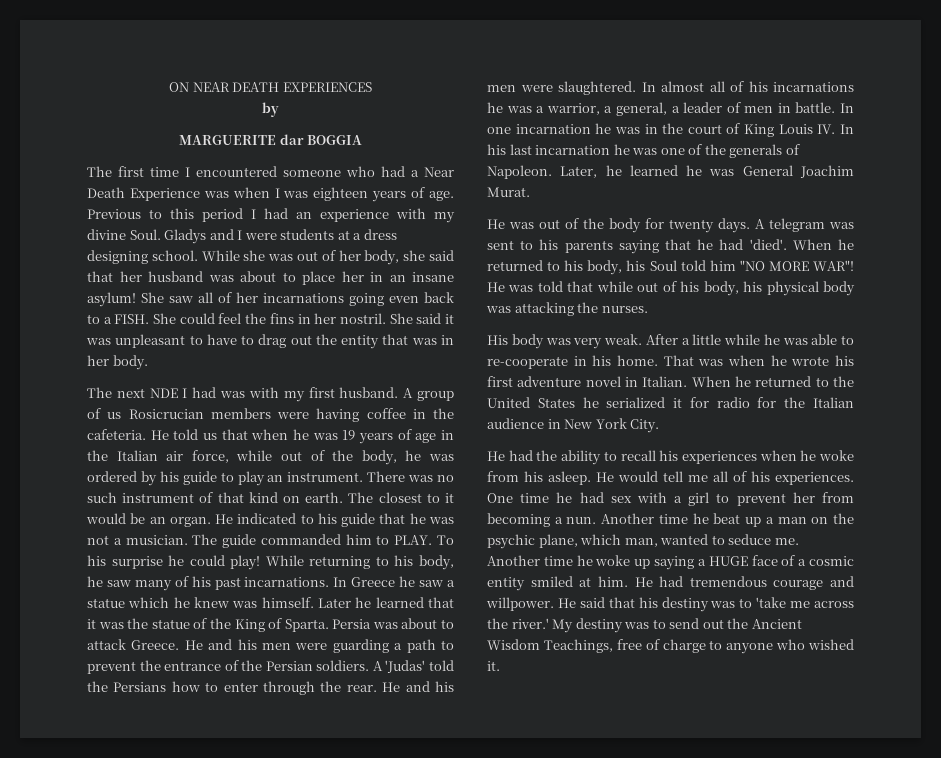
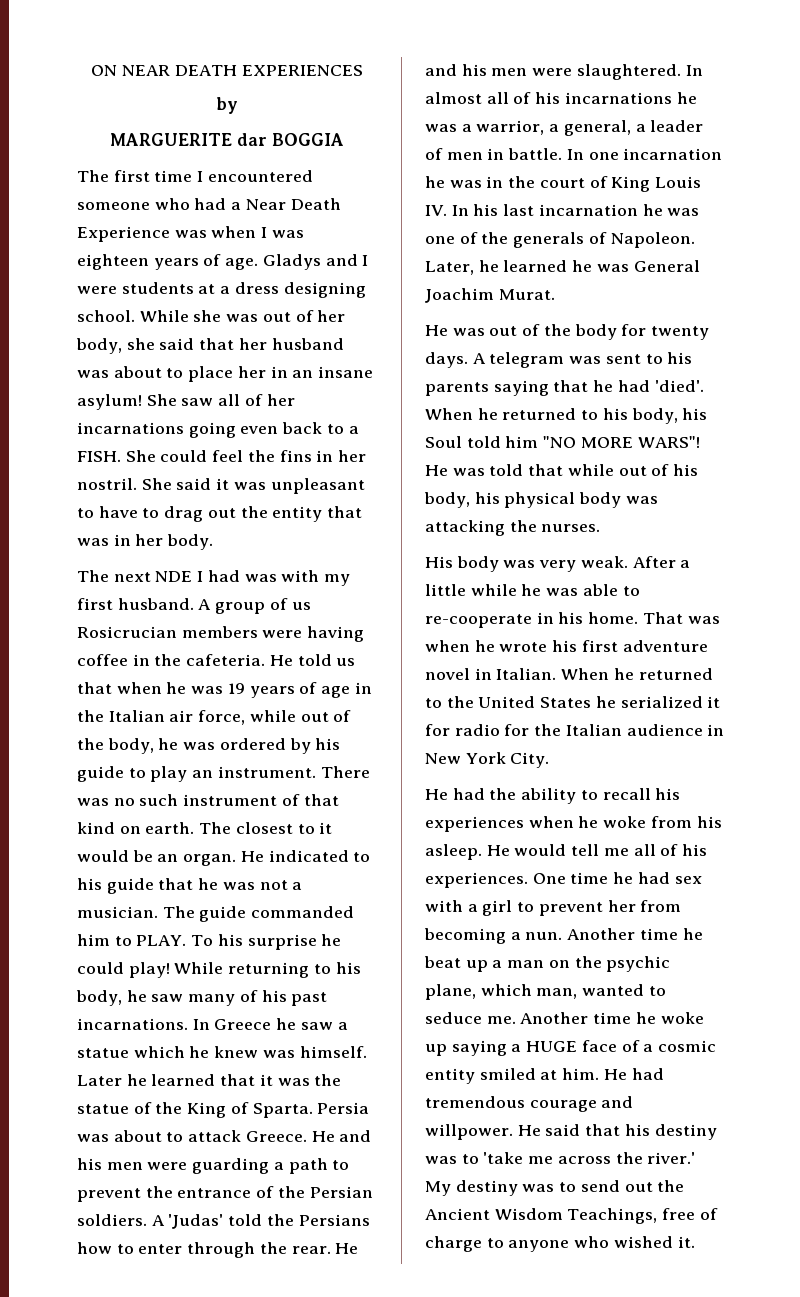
- Previous to this period I had an experience with my divine Soul.
- When he returned to his body, his Soul told him "NO MORE WAR"!
+ When he returned to his body, his Soul told him "NO MORE WARS"!

